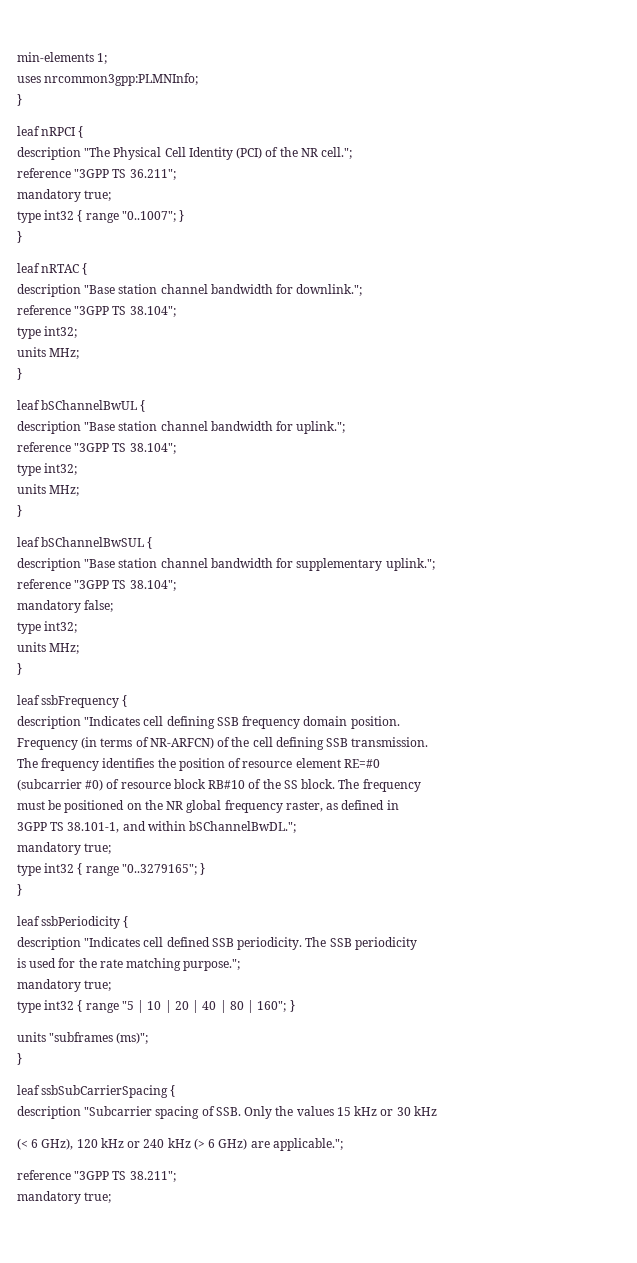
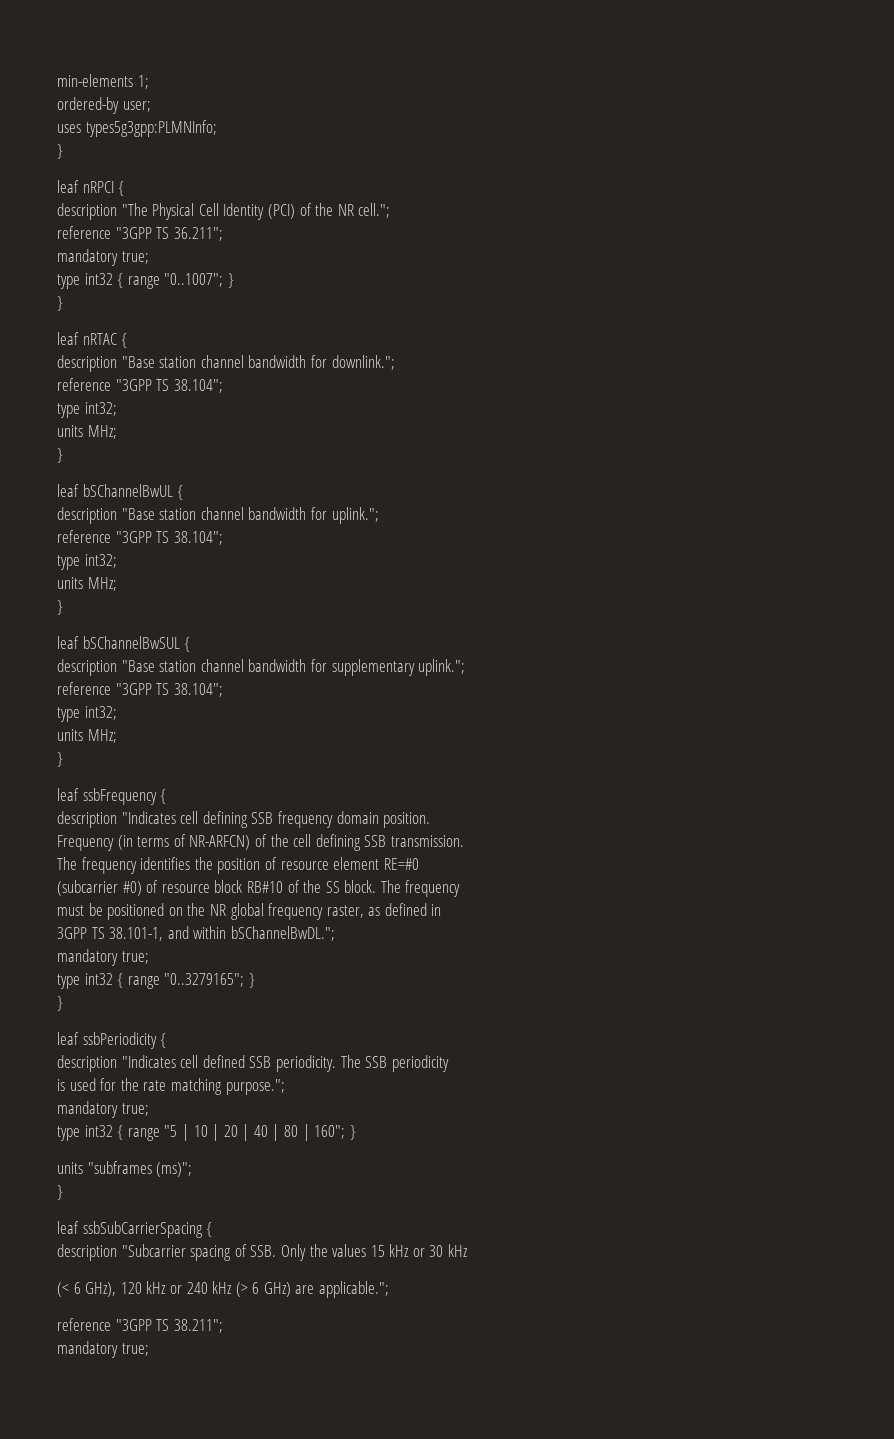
+ ordered-by user;
- uses nrcommon3gpp:PLMNInfo;
+ uses types5g3gpp:PLMNInfo;
- mandatory false;

